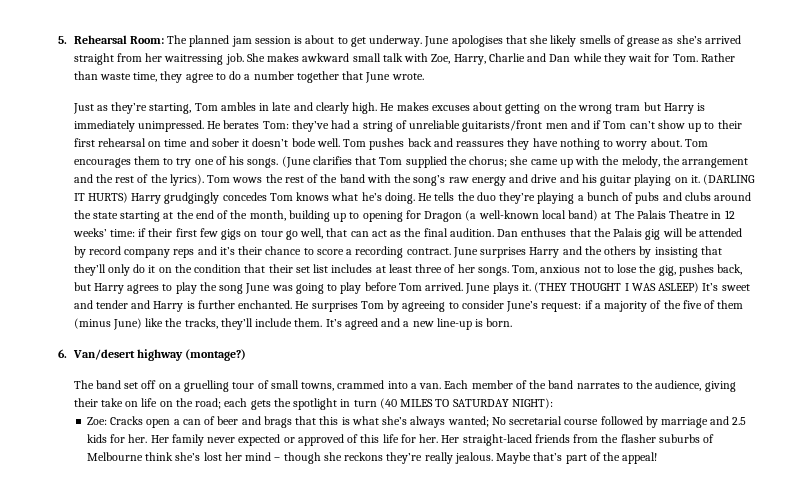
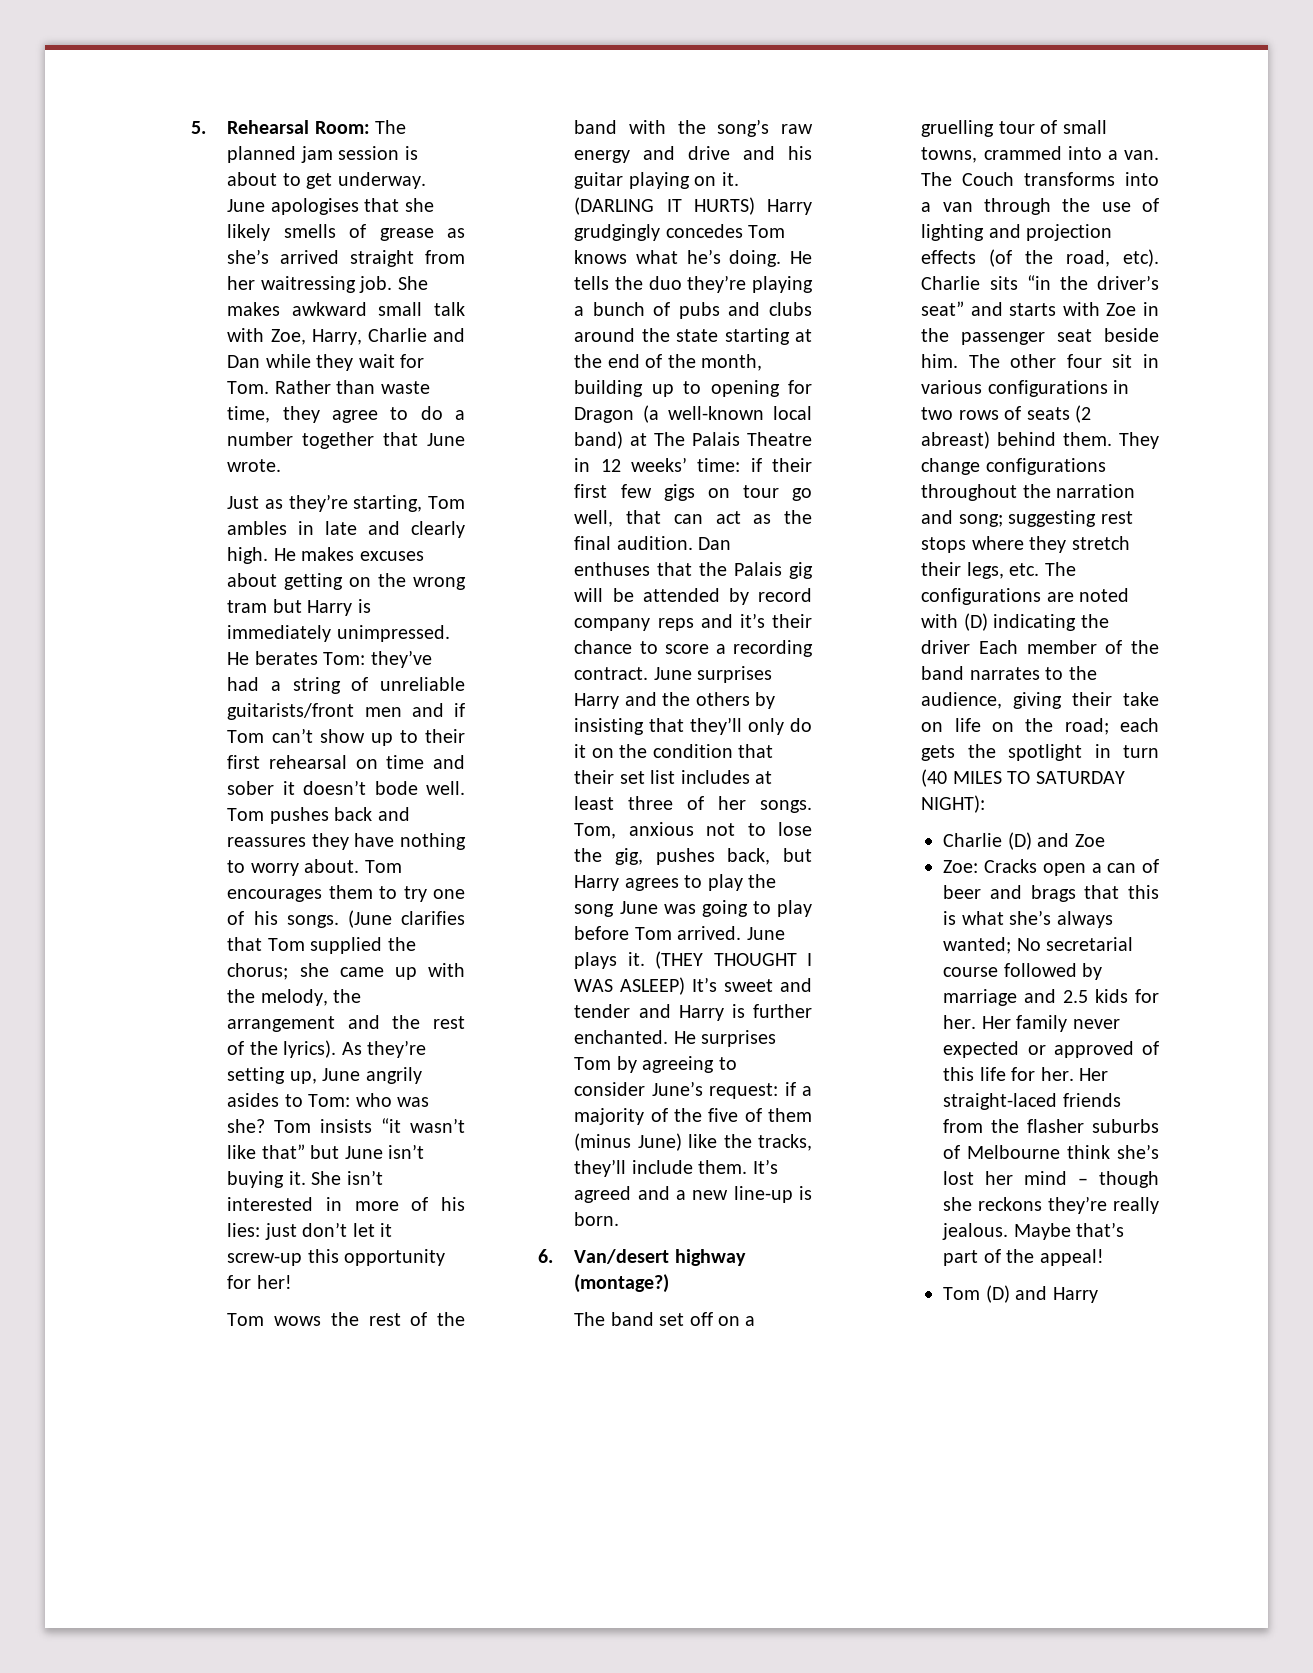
- (June clarifies that Tom supplied the chorus; she came up with the melody, the arrangement and the rest of the lyrics). Tom wows the rest of the band with the song’s raw energy and drive and his guitar playing on it.
+ (June clarifies that Tom supplied the chorus; she came up with the melody, the arrangement and the rest of the lyrics). As they’re setting up, June angrily asides to Tom: who was she? Tom insists “it wasn’t like that” but June isn’t buying it. She isn’t interested in more of his lies: just don’t let it screw-up this opportunity for her!
+ Tom wows the rest of the band with the song’s raw energy and drive and his guitar playing on it.
- Each member of the band narrates to the audience, giving their take on life on the road; each gets the spotlight in turn (40 MILES TO SATURDAY NIGHT):
+ The Couch transforms into a van through the use of lighting and projection effects (of the road, etc). Charlie sits “in the driver’s seat” and starts with Zoe in the passenger seat beside him. The other four sit in various configurations in two rows of seats (2 abreast) behind them. They change configurations throughout the narration and song; suggesting rest stops where they stretch their legs, etc. The configurations are noted with (D) indicating the driver Each member of the band narrates to the audience, giving their take on life on the road; each gets the spotlight in turn (40 MILES TO SATURDAY NIGHT):
+ Charlie (D) and Zoe
+ Tom (D) and Harry

